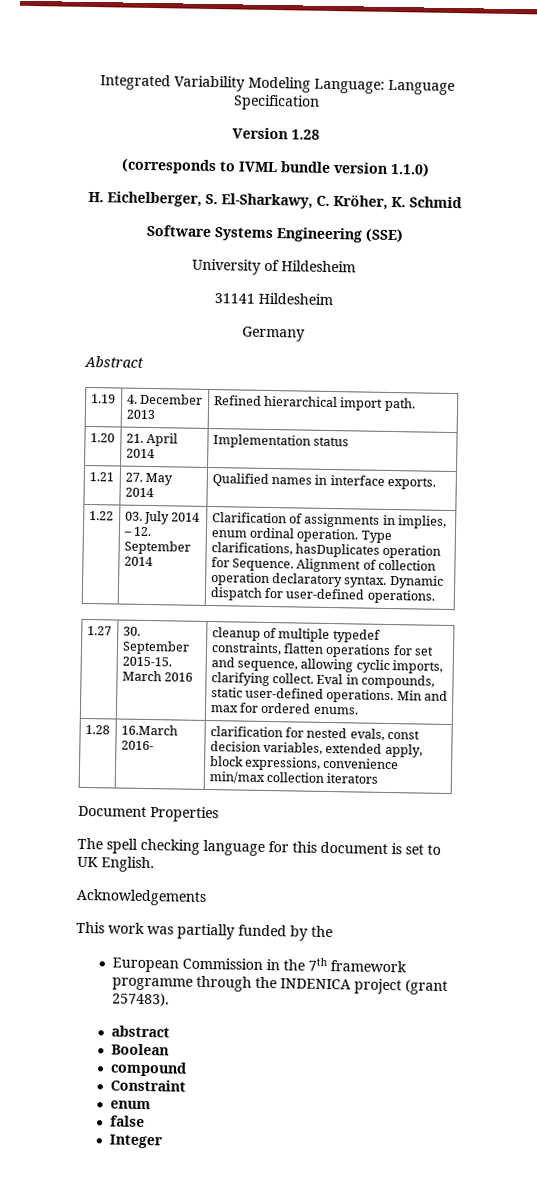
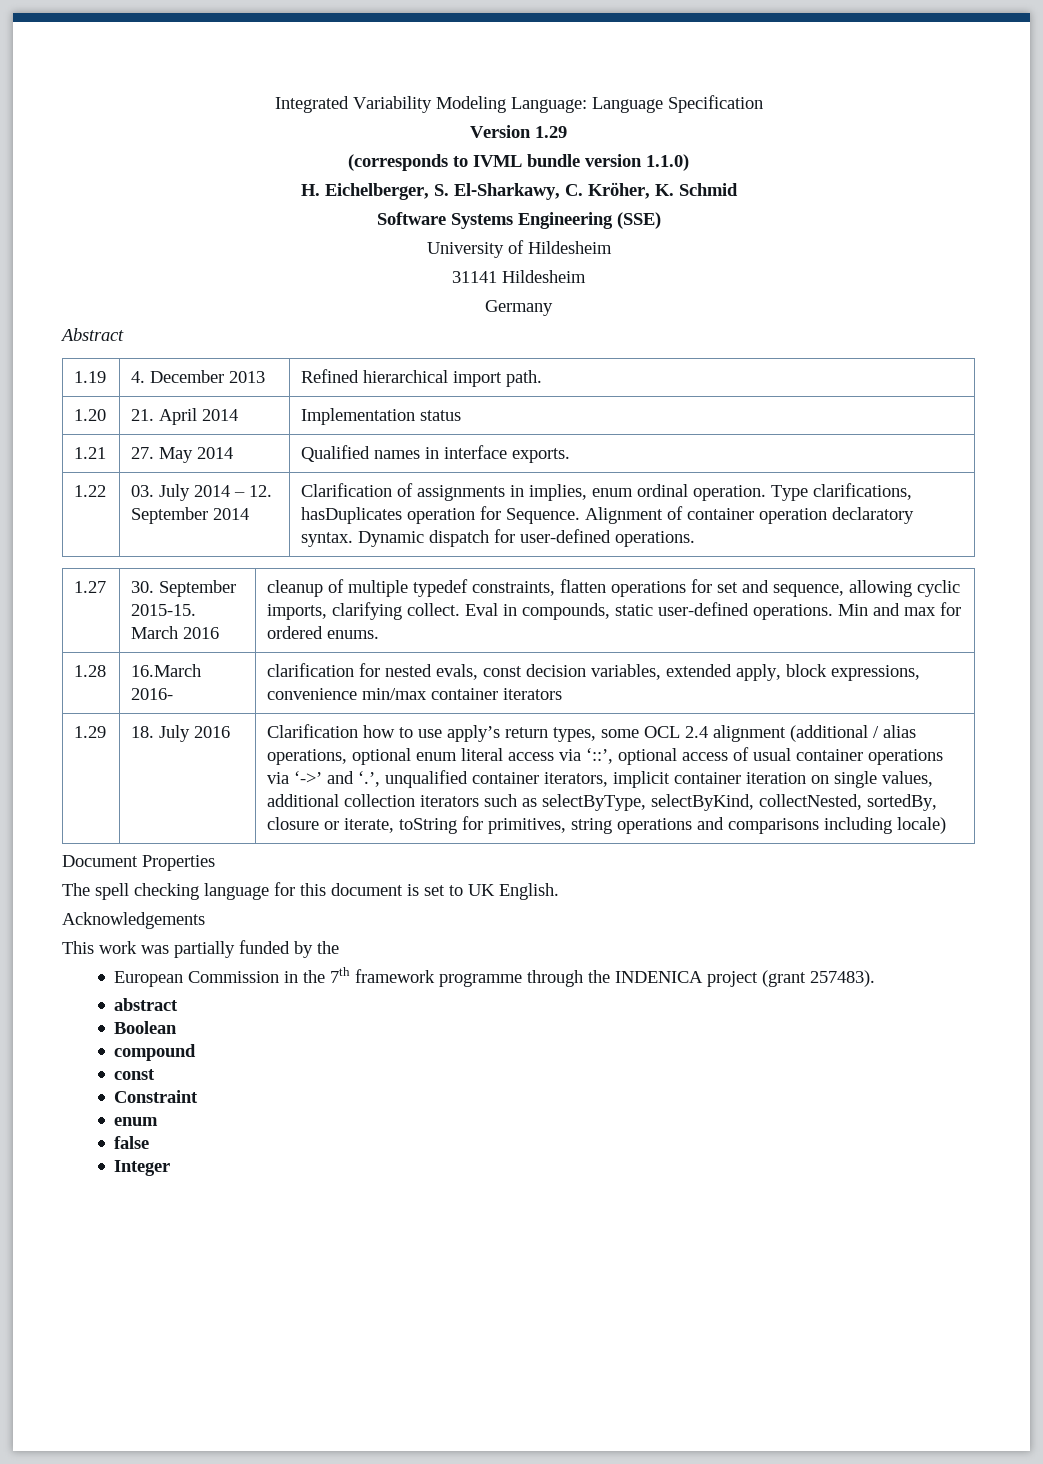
- Version 1.28
+ Version 1.29
- 1.22 | 03. July 2014 – 12. September 2014 | Clarification of assignments in implies, enum ordinal operation. Type clarifications, hasDuplicates operation for Sequence. Alignment of collection operation declaratory syntax. Dynamic dispatch for user-defined operations.
+ 1.22 | 03. July 2014 – 12. September 2014 | Clarification of assignments in implies, enum ordinal operation. Type clarifications, hasDuplicates operation for Sequence. Alignment of container operation declaratory syntax. Dynamic dispatch for user-defined operations.
- 1.28 | 16.March 2016- | clarification for nested evals, const decision variables, extended apply, block expressions, convenience min/max collection iterators
+ 1.28 | 16.March 2016- | clarification for nested evals, const decision variables, extended apply, block expressions, convenience min/max container iterators
+ 1.29 | 18. July 2016 | Clarification how to use apply’s return types, some OCL 2.4 alignment (additional / alias operations, optional enum literal access via ‘::’, optional access of usual container operations via ‘->’ and ‘.’, unqualified container iterators, implicit container iteration on single values, additional collection iterators such as selectByType, selectByKind, collectNested, sortedBy, closure or iterate, toString for primitives, string operations and comparisons including locale)
  compound
+ const

